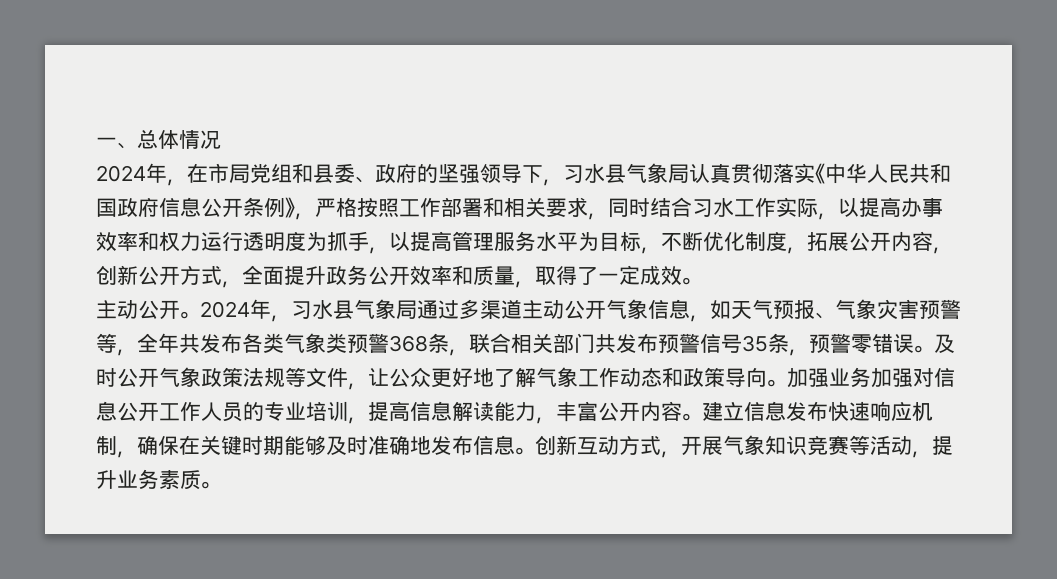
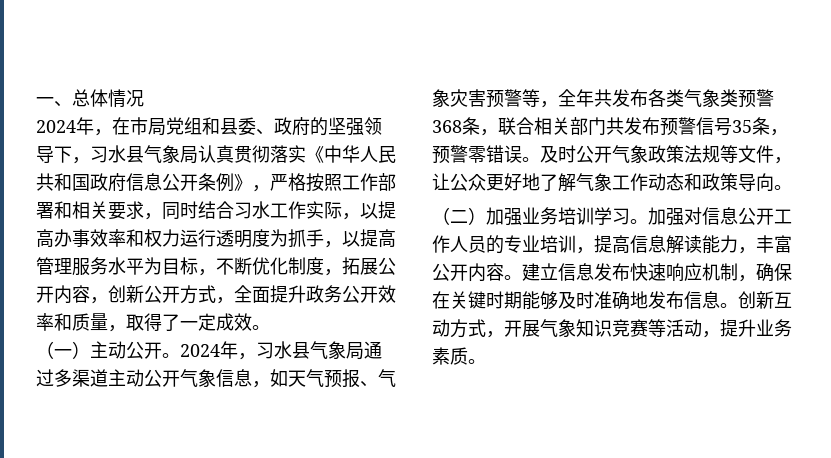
- 主动公开。
+ （一）主动公开。
- 及时公开气象政策法规等文件，让公众更好地了解气象工作动态和政策导向。加强业务加强对信息公开工作人员的专业培训，提高信息解读能力，丰富公开内容。
+ 及时公开气象政策法规等文件，让公众更好地了解气象工作动态和政策导向。
+ （二）加强业务培训学习。加强对信息公开工作人员的专业培训，提高信息解读能力，丰富公开内容。

